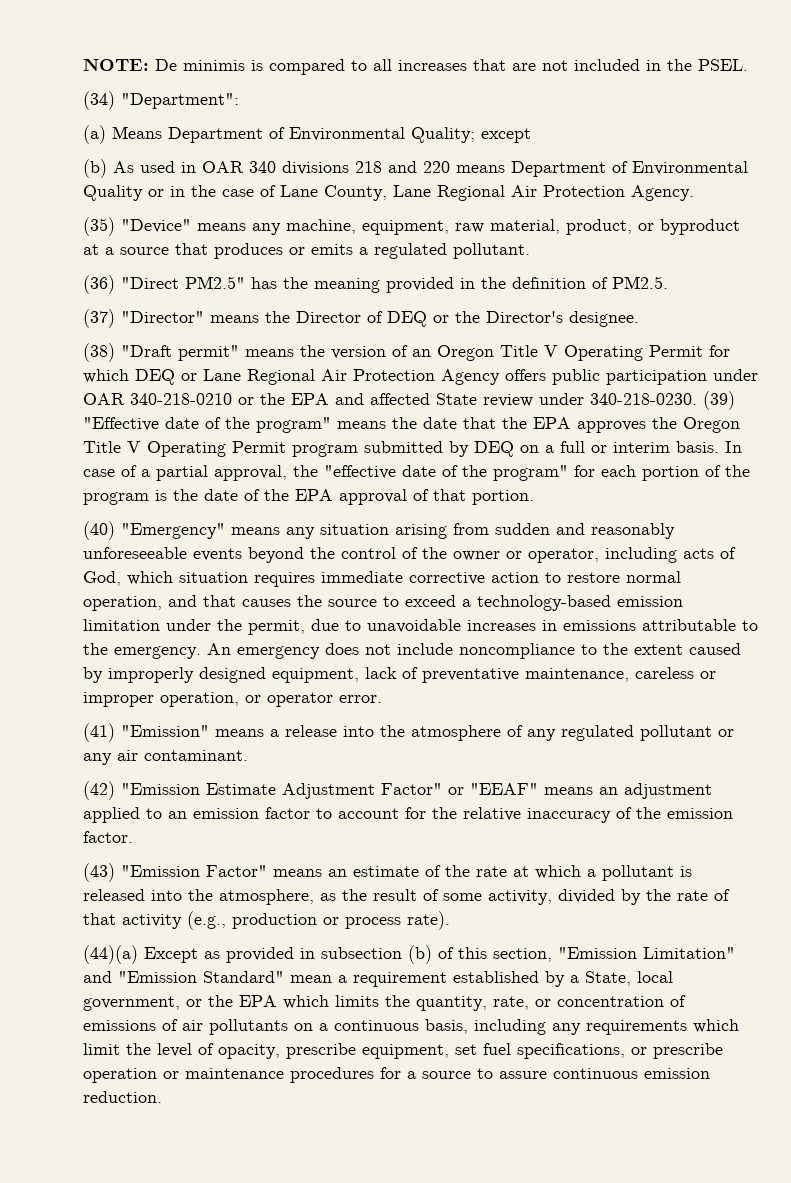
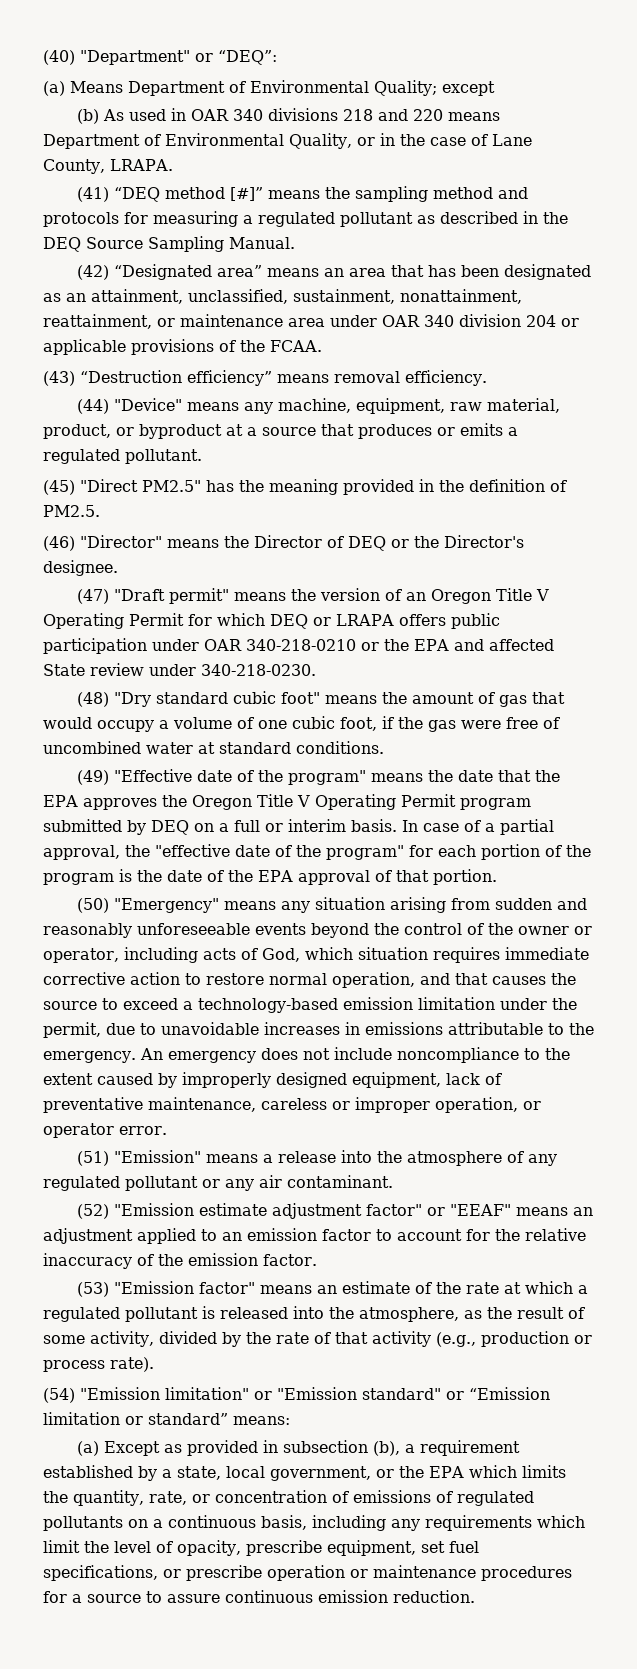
- NOTE: De minimis is compared to all increases that are not included in the PSEL.
- (34) "Department":
+ (40) "Department" or “DEQ”:
- (b) As used in OAR 340 divisions 218 and 220 means Department of Environmental Quality or in the case of Lane County, Lane Regional Air Protection Agency.
- (35) "Device" means any machine, equipment, raw material, product, or byproduct at a source that produces or emits a regulated pollutant.
+ (b) As used in OAR 340 divisions 218 and 220 means Department of Environmental Quality, or in the case of Lane County, LRAPA.
+ (41) “DEQ method [#]” means the sampling method and protocols for measuring a regulated pollutant as described in the DEQ Source Sampling Manual.
+ (42) “Designated area” means an area that has been designated as an attainment, unclassified, sustainment, nonattainment, reattainment, or maintenance area under OAR 340 division 204 or applicable provisions of the FCAA.
+ (43) “Destruction efficiency” means removal efficiency.
+ (44) "Device" means any machine, equipment, raw material, product, or byproduct at a source that produces or emits a regulated pollutant.
- (36) "Direct PM2.5" has the meaning provided in the definition of PM2.5.
+ (45) "Direct PM2.5" has the meaning provided in the definition of PM2.5.
- (37) "Director" means the Director of DEQ or the Director's designee.
+ (46) "Director" means the Director of DEQ or the Director's designee.
- (38) "Draft permit" means the version of an Oregon Title V Operating Permit for which DEQ or Lane Regional Air Protection Agency offers public participation under OAR 340-218-0210 or the EPA and affected State review under 340-218-0230. (39) "Effective date of the program" means the date that the EPA approves the Oregon Title V Operating Permit program submitted by DEQ on a full or interim basis.
+ (47) "Draft permit" means the version of an Oregon Title V Operating Permit for which DEQ or LRAPA offers public participation under OAR 340-218-0210 or the EPA and affected State review under 340-218-0230.
+ (48) "Dry standard cubic foot" means the amount of gas that would occupy a volume of one cubic foot, if the gas were free of uncombined water at standard conditions.
+ (49) "Effective date of the program" means the date that the EPA approves the Oregon Title V Operating Permit program submitted by DEQ on a full or interim basis.
- (40) "Emergency" means any situation arising from sudden and reasonably unforeseeable events beyond the control of the owner or operator, including acts of God, which situation requires immediate corrective action to restore normal operation, and that causes the source to exceed a technology-based emission limitation under the permit, due to unavoidable increases in emissions attributable to the emergency.
+ (50) "Emergency" means any situation arising from sudden and reasonably unforeseeable events beyond the control of the owner or operator, including acts of God, which situation requires immediate corrective action to restore normal operation, and that causes the source to exceed a technology-based emission limitation under the permit, due to unavoidable increases in emissions attributable to the emergency.
- (41) "Emission" means a release into the atmosphere of any regulated pollutant or any air contaminant.
+ (51) "Emission" means a release into the atmosphere of any regulated pollutant or any air contaminant.
- (42) "Emission Estimate Adjustment Factor" or "EEAF" means an adjustment applied to an emission factor to account for the relative inaccuracy of the emission factor.
+ (52) "Emission estimate adjustment factor" or "EEAF" means an adjustment applied to an emission factor to account for the relative inaccuracy of the emission factor.
- (43) "Emission Factor" means an estimate of the rate at which a pollutant is released into the atmosphere, as the result of some activity, divided by the rate of that activity (e.g., production or process rate).
+ (53) "Emission factor" means an estimate of the rate at which a regulated pollutant is released into the atmosphere, as the result of some activity, divided by the rate of that activity (e.g., production or process rate).
- (44)(a) Except as provided in subsection (b) of this section, "Emission Limitation" and "Emission Standard" mean a requirement established by a State, local government, or the EPA which limits the quantity, rate, or concentration of emissions of air pollutants on a continuous basis, including any requirements which limit the level of opacity, prescribe equipment, set fuel specifications, or prescribe operation or maintenance procedures for a source to assure continuous emission reduction.
+ (54) "Emission limitation" or "Emission standard" or “Emission limitation or standard” means:
+ (a) Except as provided in subsection (b), a requirement established by a state, local government, or the EPA which limits the quantity, rate, or concentration of emissions of regulated pollutants on a continuous basis, including any requirements which limit the level of opacity, prescribe equipment, set fuel specifications, or prescribe operation or maintenance procedures for a source to assure continuous emission reduction.

